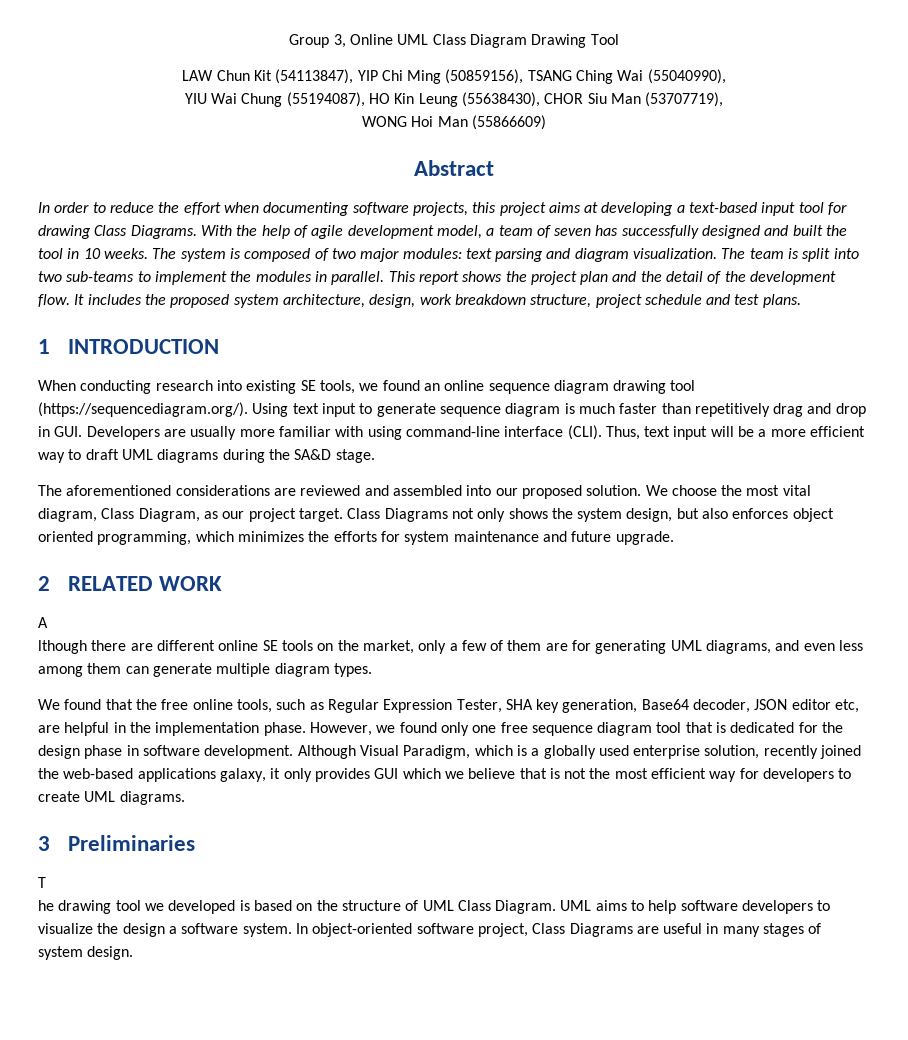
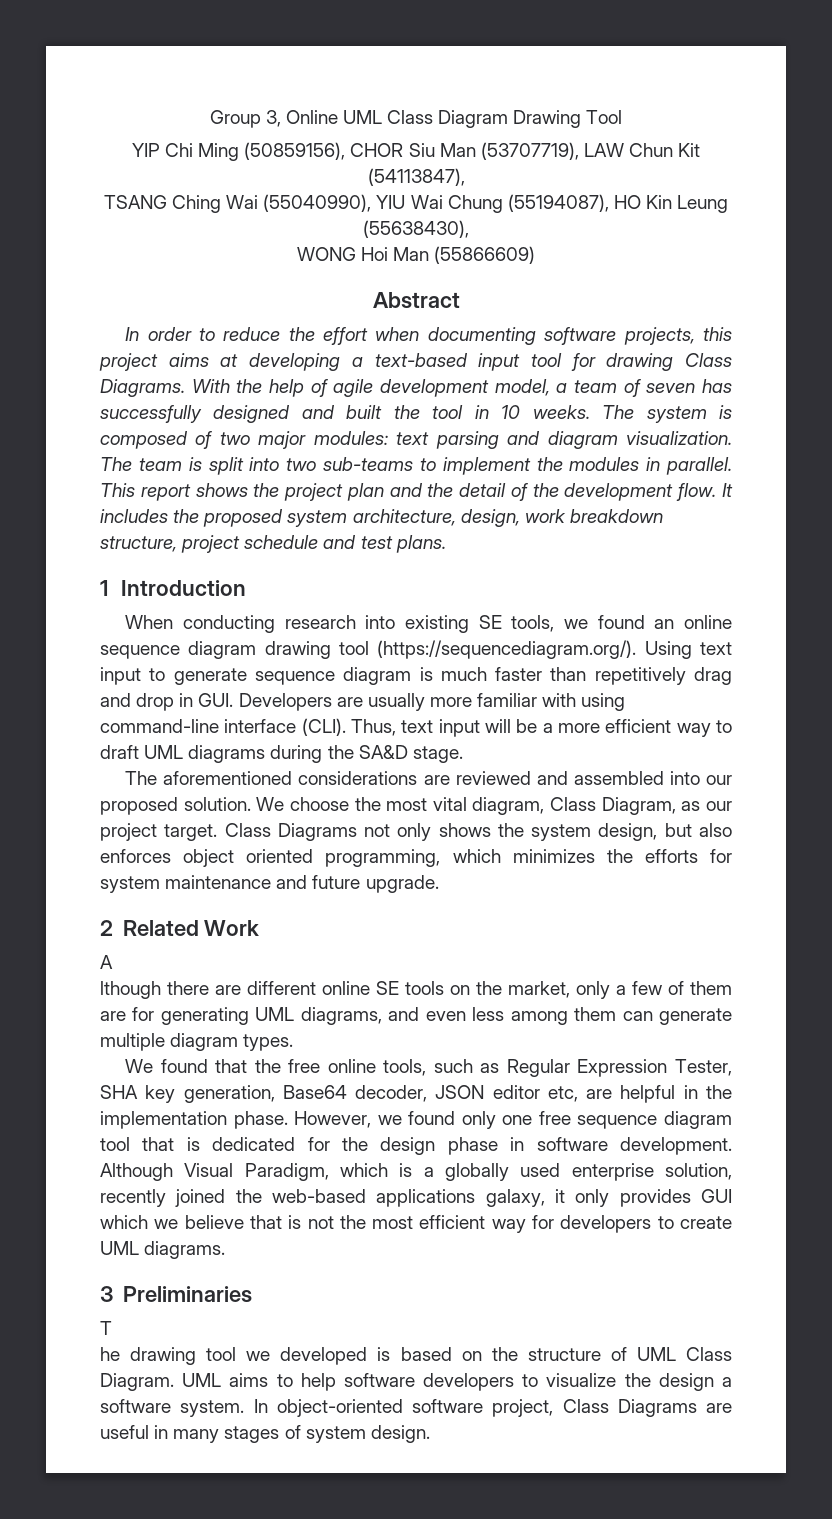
- LAW Chun Kit (54113847), YIP Chi Ming (50859156), TSANG Ching Wai (55040990),
- YIU Wai Chung (55194087), HO Kin Leung (55638430), CHOR Siu Man (53707719),
+ YIP Chi Ming (50859156), CHOR Siu Man (53707719), LAW Chun Kit (54113847),
+ TSANG Ching Wai (55040990), YIU Wai Chung (55194087), HO Kin Leung (55638430),
- 1 INTRODUCTION
+ 1 Introduction
- 2 RELATED WORK
+ 2 Related Work

